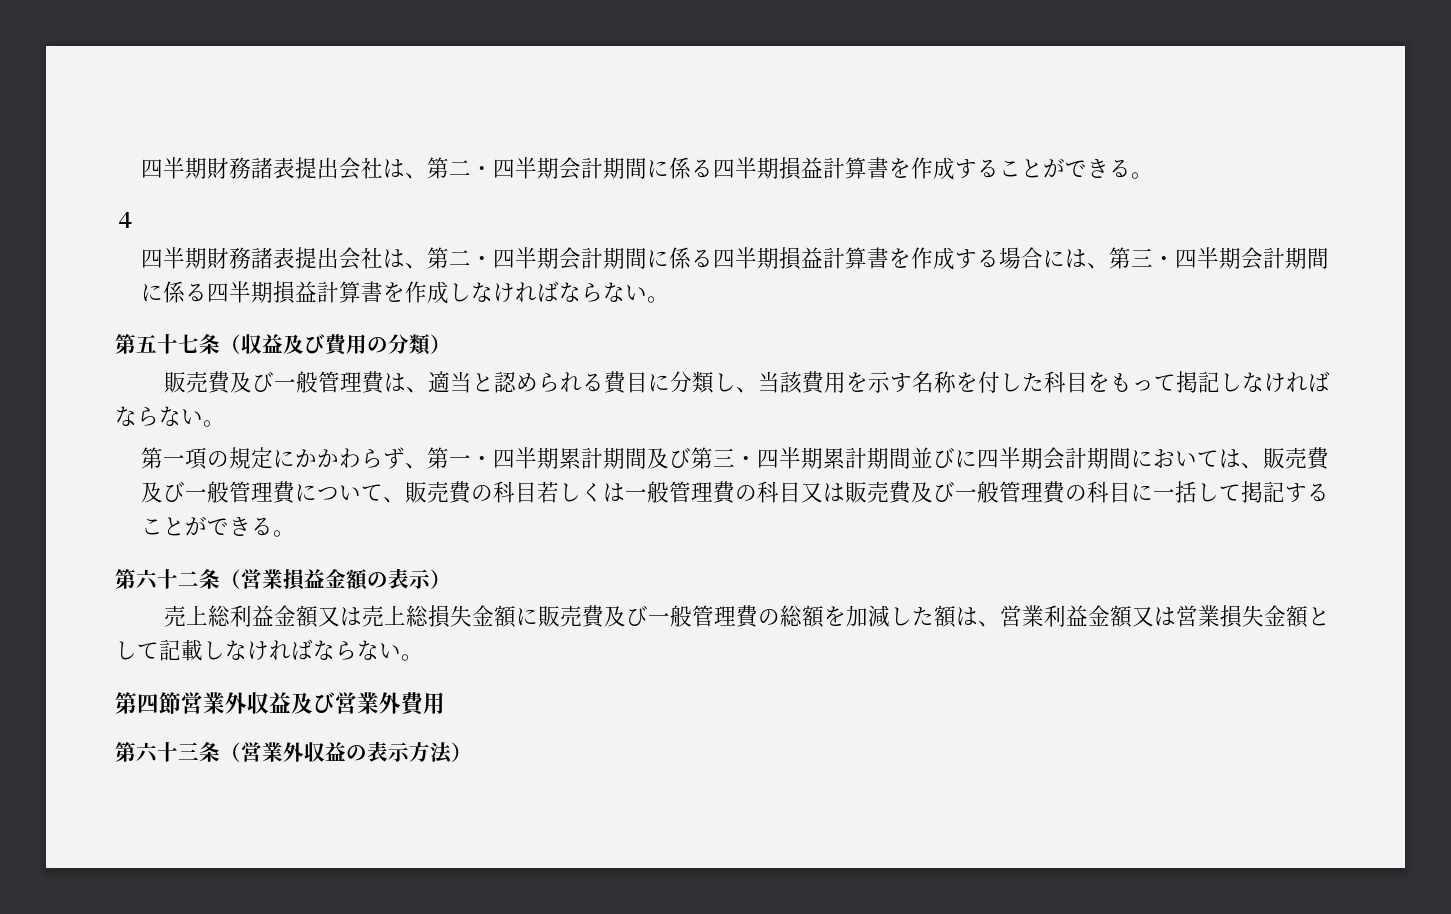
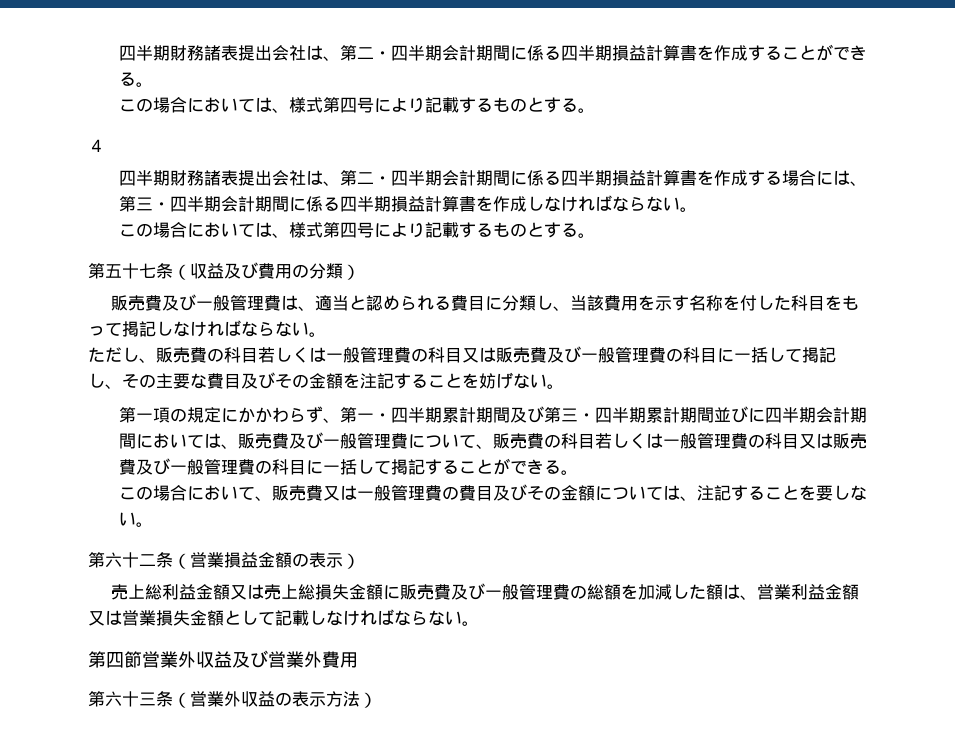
  四半期財務諸表提出会社は、第二・四半期会計期間に係る四半期損益計算書を作成することができる。
+ この場合においては、様式第四号により記載するものとする。
  四半期財務諸表提出会社は、第二・四半期会計期間に係る四半期損益計算書を作成する場合には、第三・四半期会計期間に係る四半期損益計算書を作成しなければならない。
+ この場合においては、様式第四号により記載するものとする。
+ ただし、販売費の科目若しくは一般管理費の科目又は販売費及び一般管理費の科目に一括して掲記し、その主要な費目及びその金額を注記することを妨げない。
+ この場合において、販売費又は一般管理費の費目及びその金額については、注記することを要しない。

